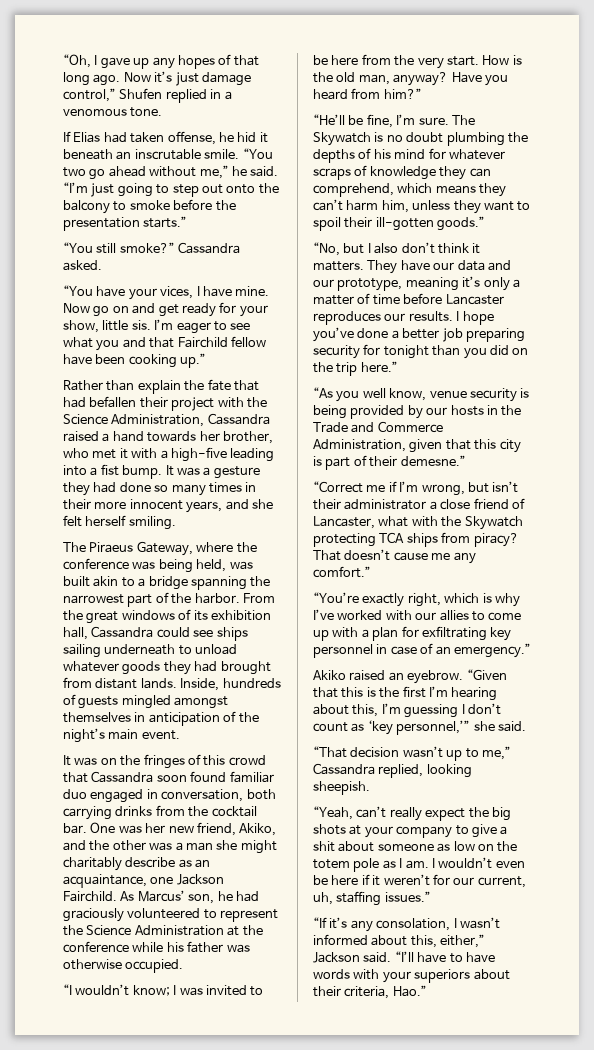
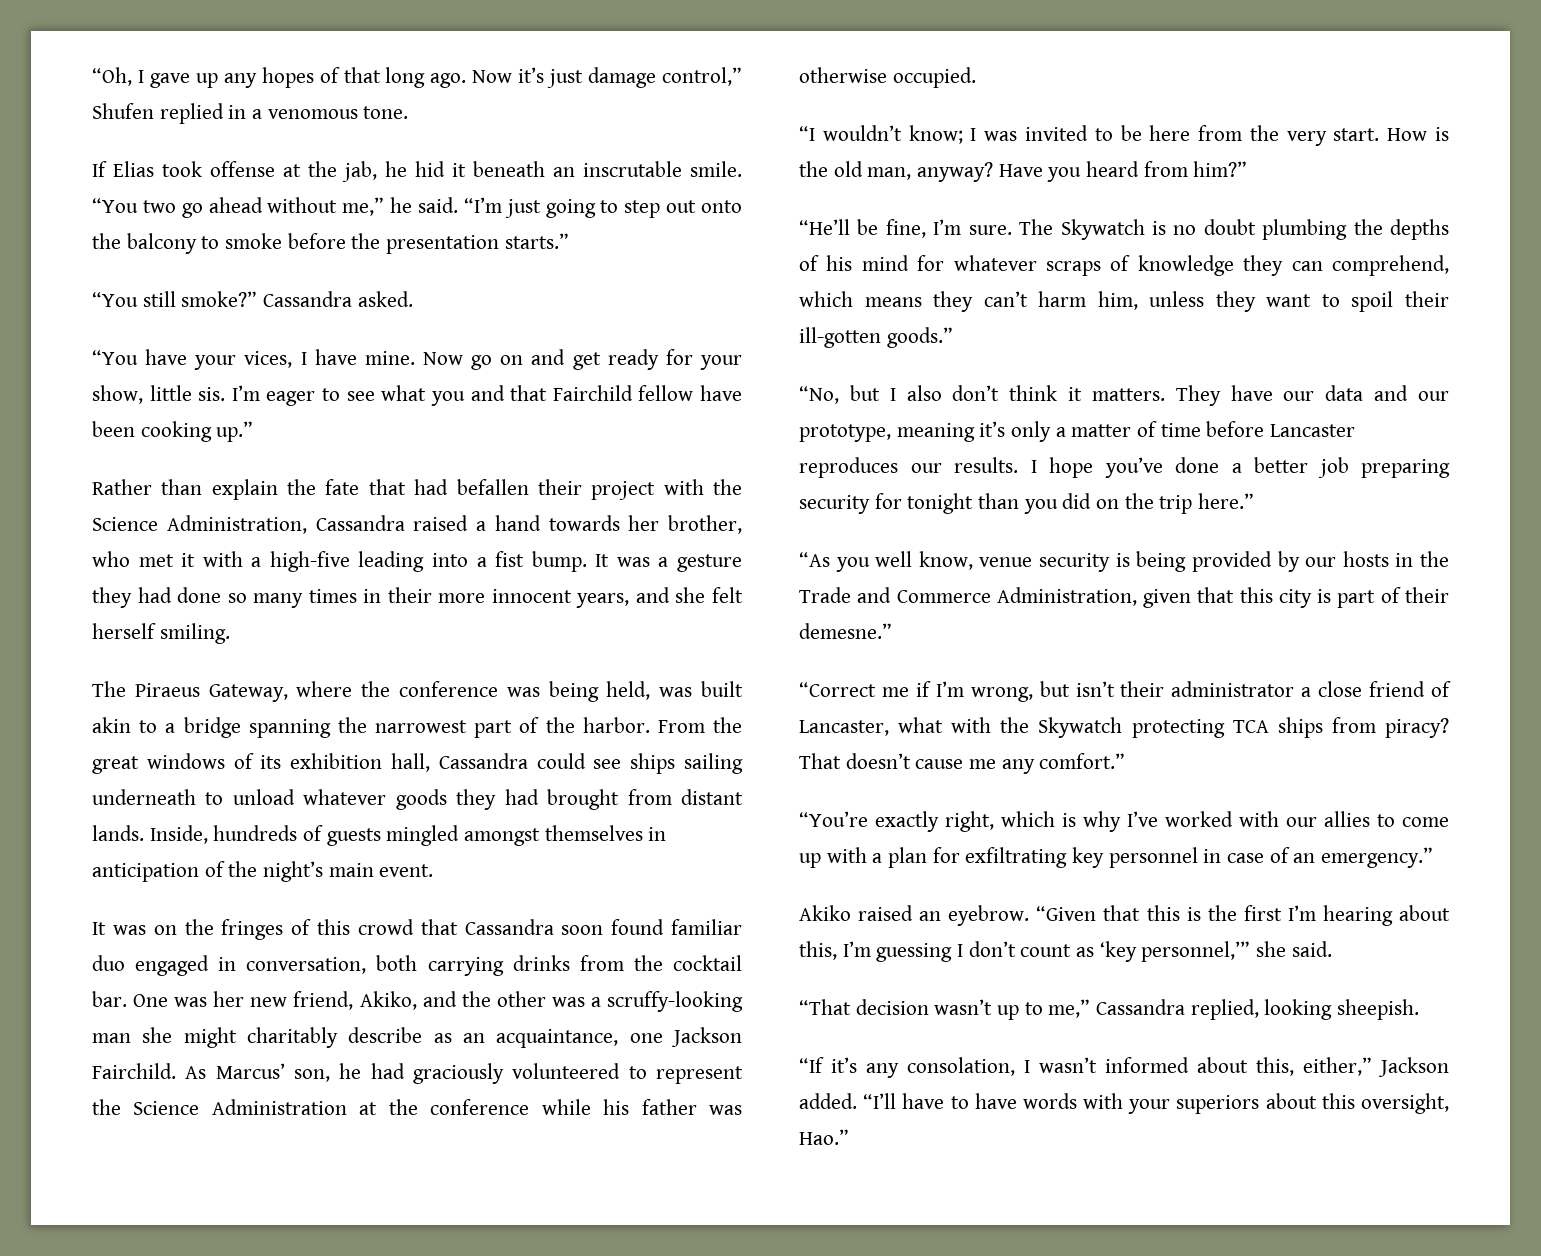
- If Elias had taken offense, he hid it beneath an inscrutable smile.
+ If Elias took offense at the jab, he hid it beneath an inscrutable smile.
- One was her new friend, Akiko, and the other was a man she might charitably describe as an acquaintance, one Jackson Fairchild.
+ One was her new friend, Akiko, and the other was a scruffy-looking man she might charitably describe as an acquaintance, one Jackson Fairchild.
- “Yeah, can’t really expect the big shots at your company to give a shit about someone as low on the totem pole as I am. I wouldn’t even be here if it weren’t for our current, uh, staffing issues.”
- “If it’s any consolation, I wasn’t informed about this, either,” Jackson said.
+ “If it’s any consolation, I wasn’t informed about this, either,” Jackson added.
- “I’ll have to have words with your superiors about their criteria, Hao.”
+ “I’ll have to have words with your superiors about this oversight, Hao.”

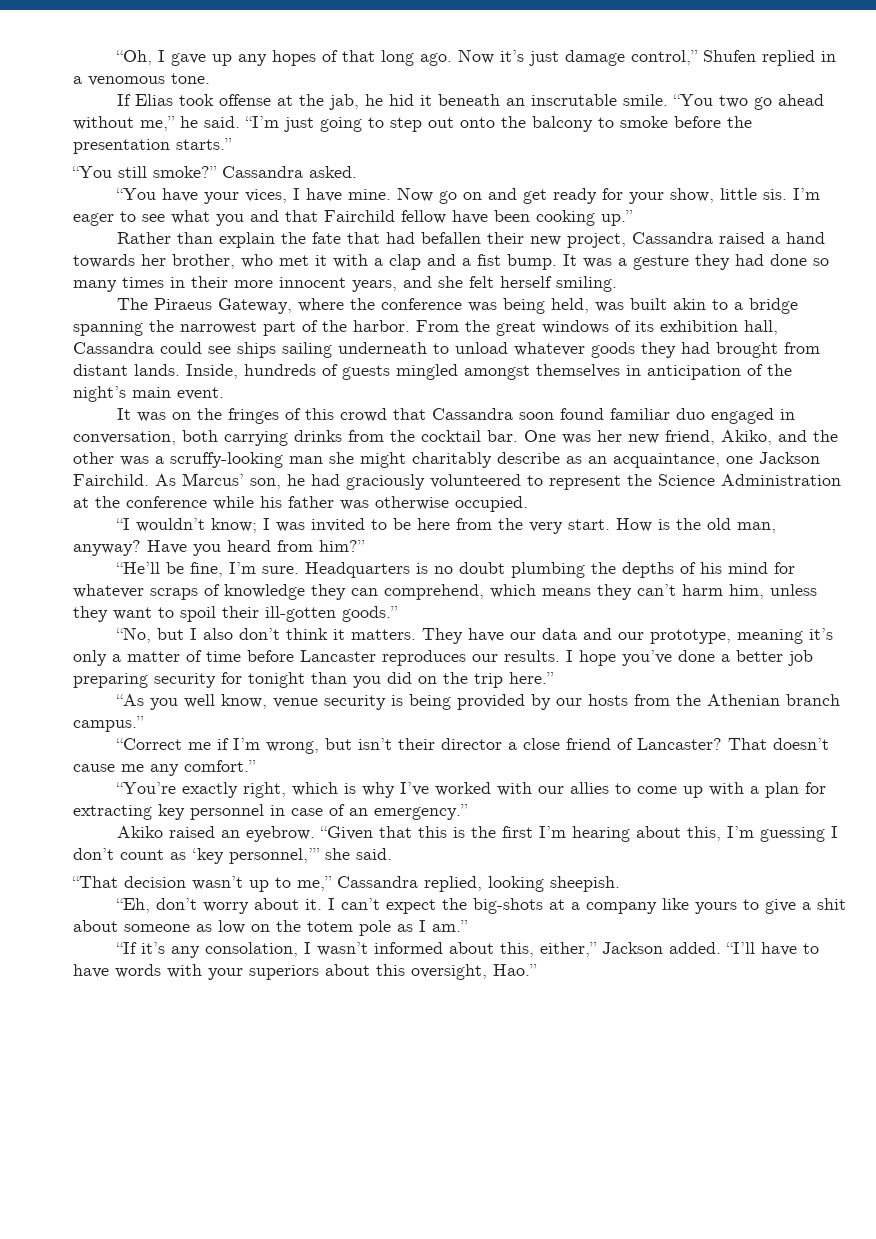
- Rather than explain the fate that had befallen their project with the Science Administration, Cassandra raised a hand towards her brother, who met it with a high-five leading into a fist bump.
+ Rather than explain the fate that had befallen their new project, Cassandra raised a hand towards her brother, who met it with a clap and a fist bump.
- The Skywatch is no doubt plumbing the depths of his mind for whatever scraps of knowledge they can comprehend, which means they can’t harm him, unless they want to spoil their ill-gotten goods.”
+ Headquarters is no doubt plumbing the depths of his mind for whatever scraps of knowledge they can comprehend, which means they can’t harm him, unless they want to spoil their ill-gotten goods.”
- “As you well know, venue security is being provided by our hosts in the Trade and Commerce Administration, given that this city is part of their demesne.”
+ “As you well know, venue security is being provided by our hosts from the Athenian branch campus.”
- “Correct me if I’m wrong, but isn’t their administrator a close friend of Lancaster, what with the Skywatch protecting TCA ships from piracy?
+ “Correct me if I’m wrong, but isn’t their director a close friend of Lancaster?
- “You’re exactly right, which is why I’ve worked with our allies to come up with a plan for exfiltrating key personnel in case of an emergency.”
+ “You’re exactly right, which is why I’ve worked with our allies to come up with a plan for extracting key personnel in case of an emergency.”
+ “Eh, don’t worry about it. I can’t expect the big-shots at a company like yours to give a shit about someone as low on the totem pole as I am.”

